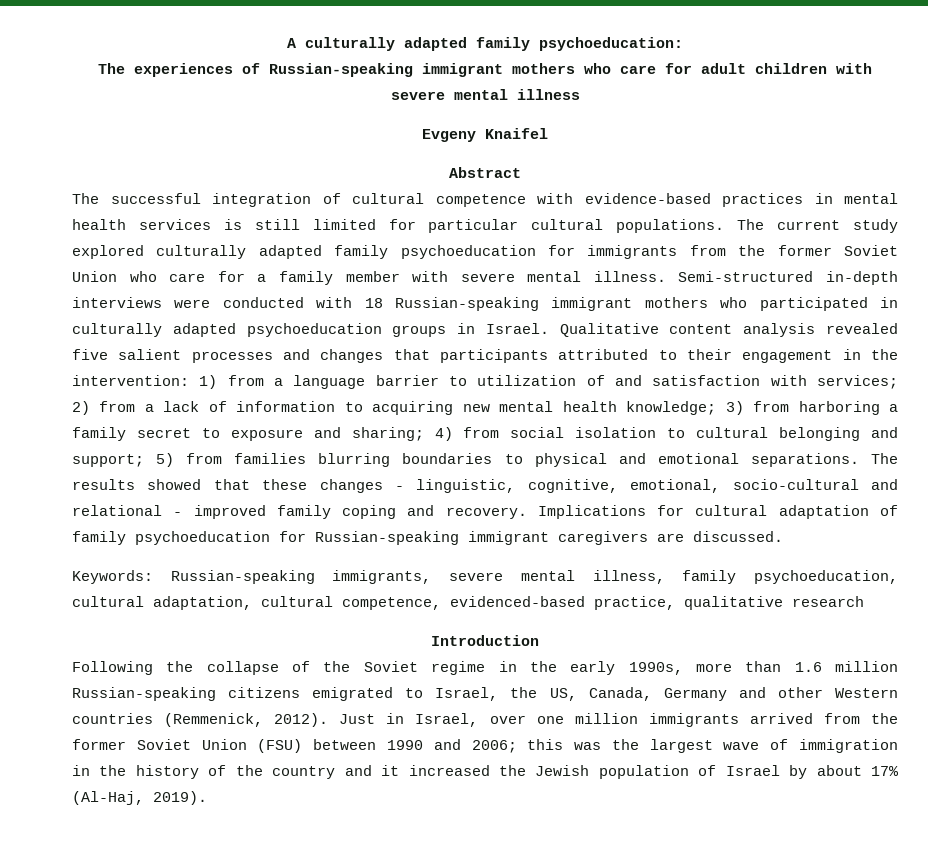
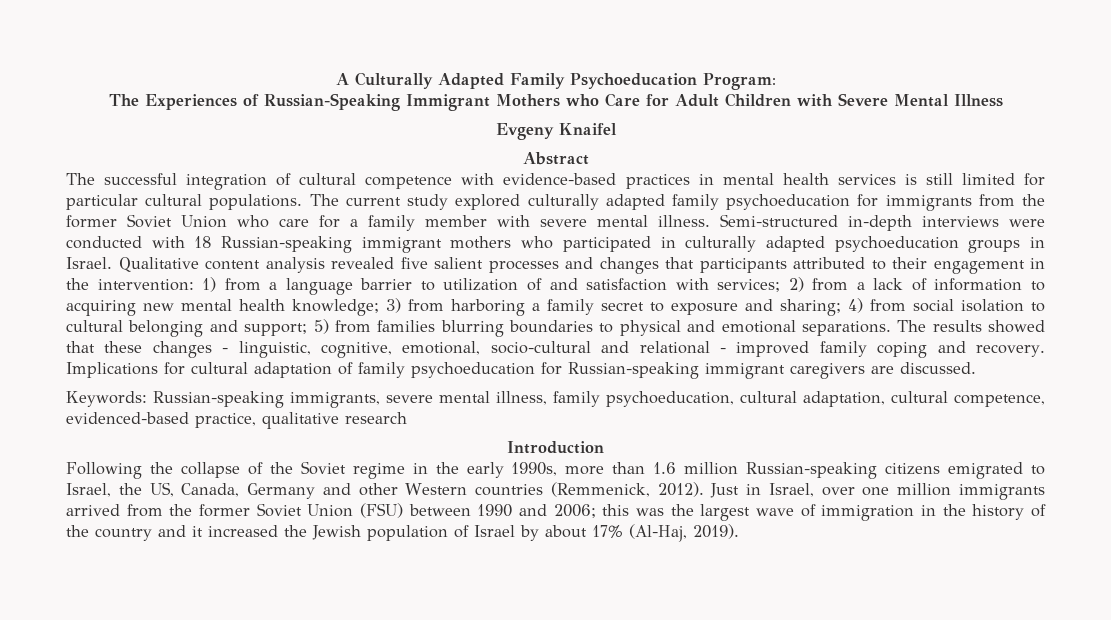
- A culturally adapted family psychoeducation:
- The experiences of Russian-speaking immigrant mothers who care for adult children with severe mental illness
+ A Culturally Adapted Family Psychoeducation Program:
+ The Experiences of Russian-Speaking Immigrant Mothers who Care for Adult Children with Severe Mental Illness

